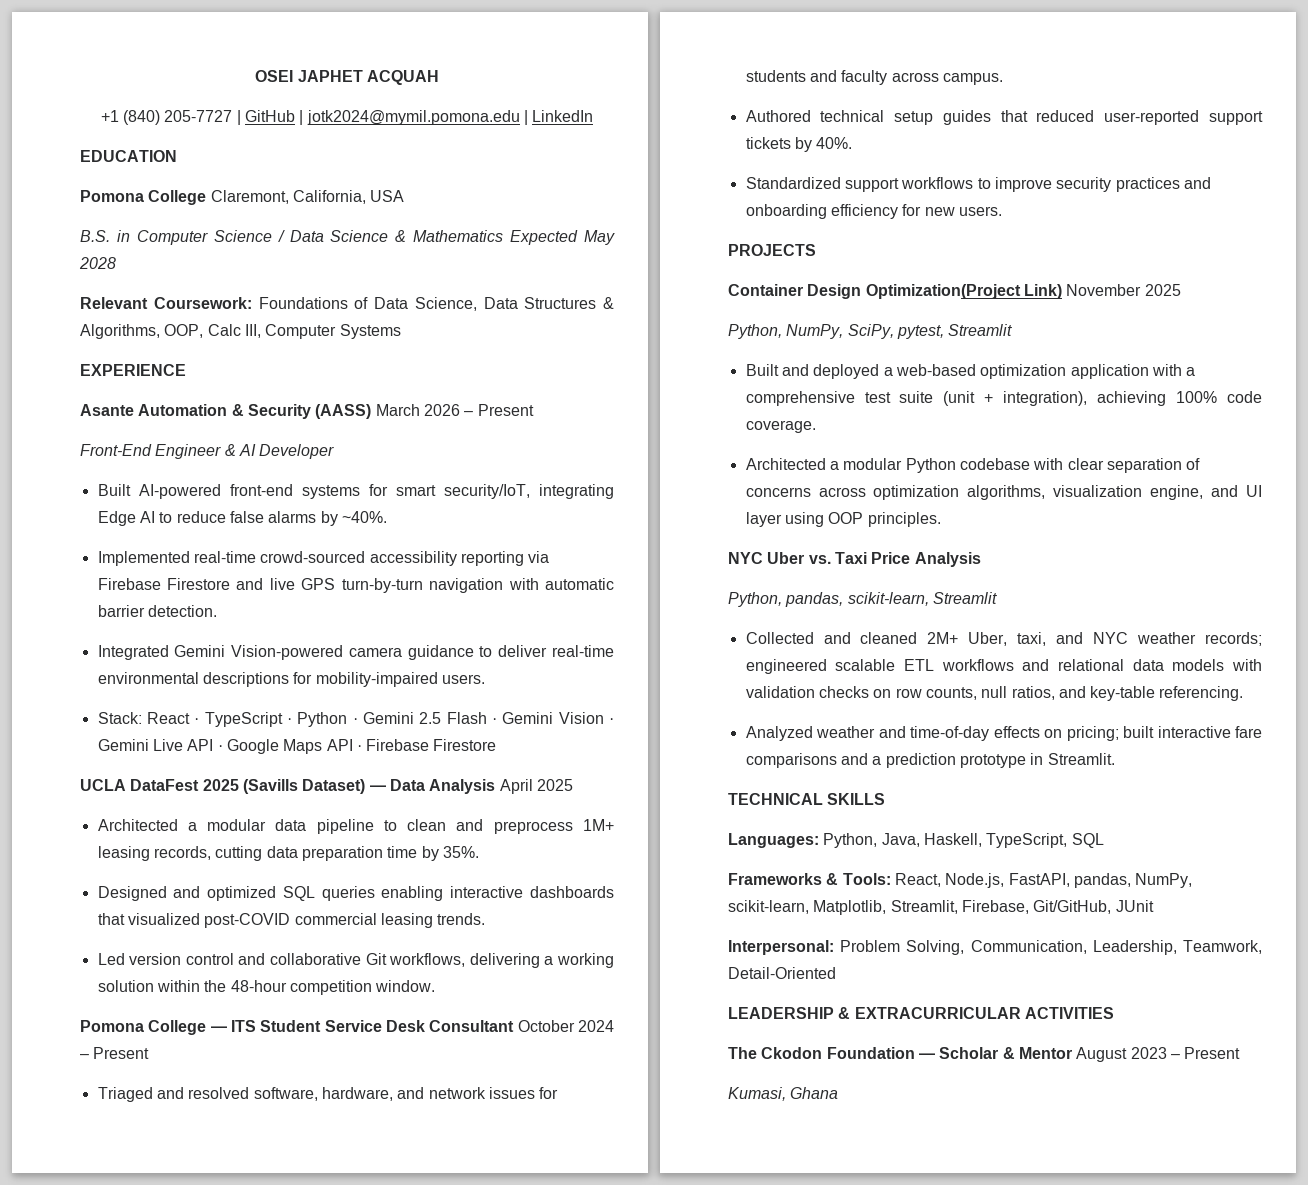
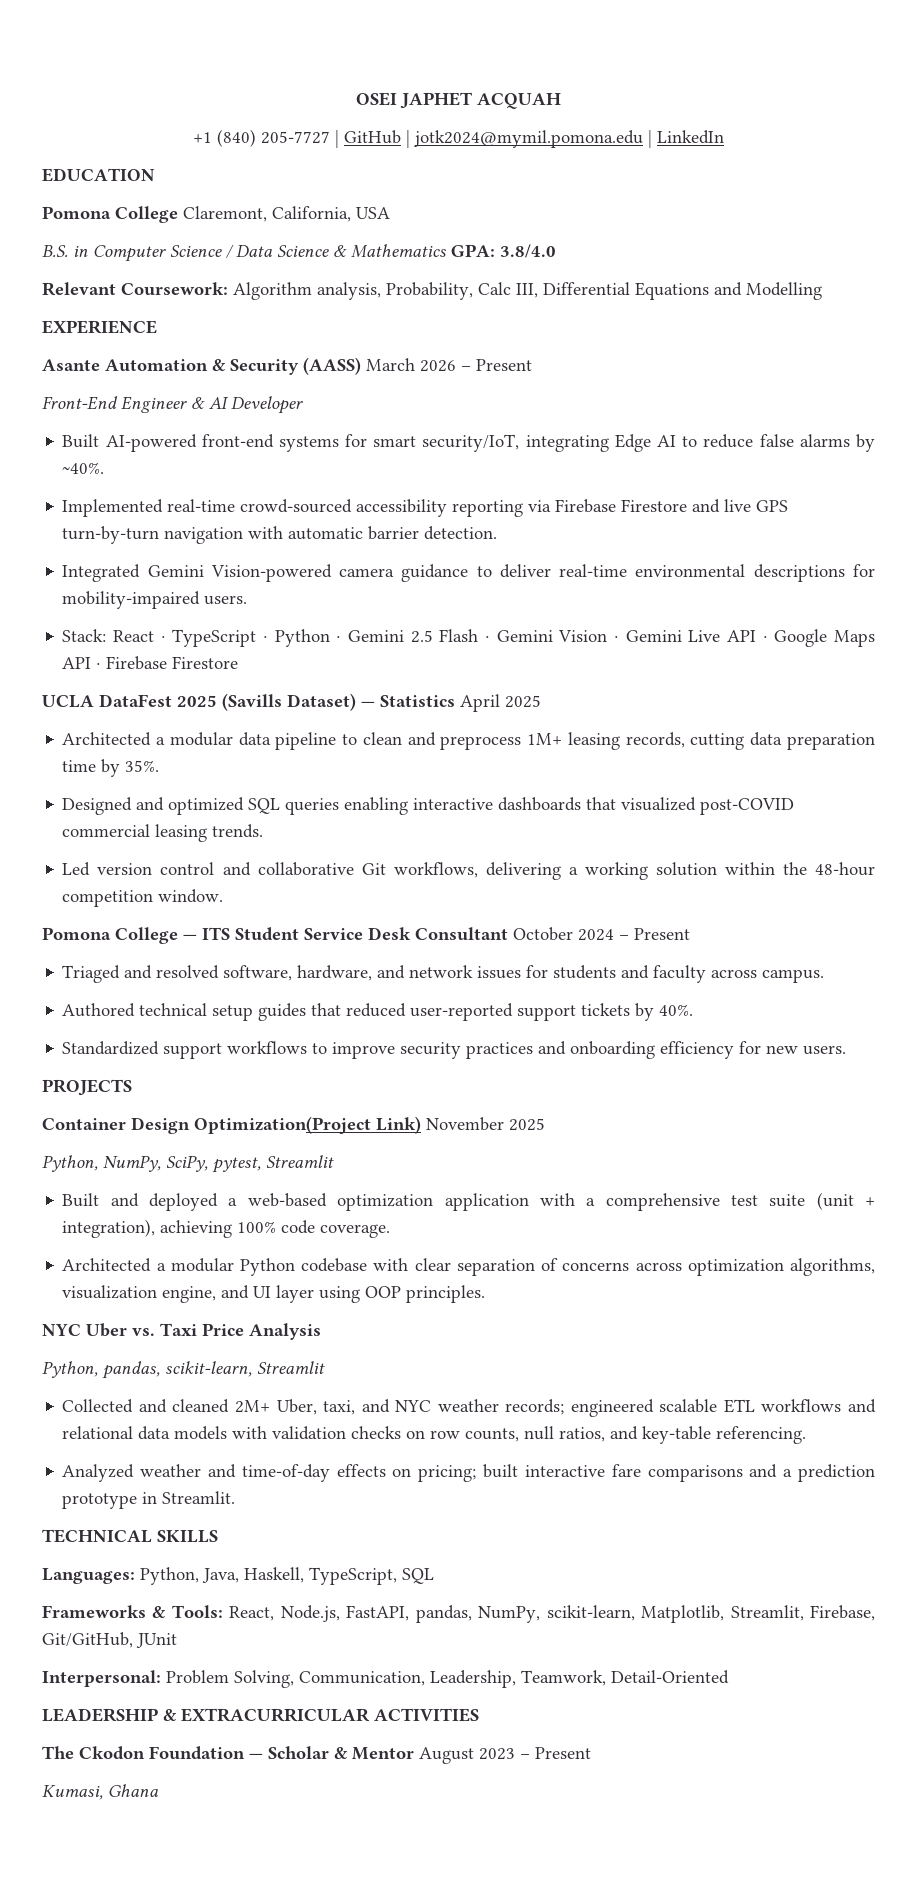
- B.S. in Computer Science / Data Science & Mathematics Expected May 2028
+ B.S. in Computer Science / Data Science & Mathematics GPA: 3.8/4.0
- Relevant Coursework: Foundations of Data Science, Data Structures & Algorithms, OOP, Calc III, Computer Systems
+ Relevant Coursework: Algorithm analysis, Probability, Calc III, Differential Equations and Modelling
- UCLA DataFest 2025 (Savills Dataset) — Data Analysis April 2025
+ UCLA DataFest 2025 (Savills Dataset) — Statistics April 2025

